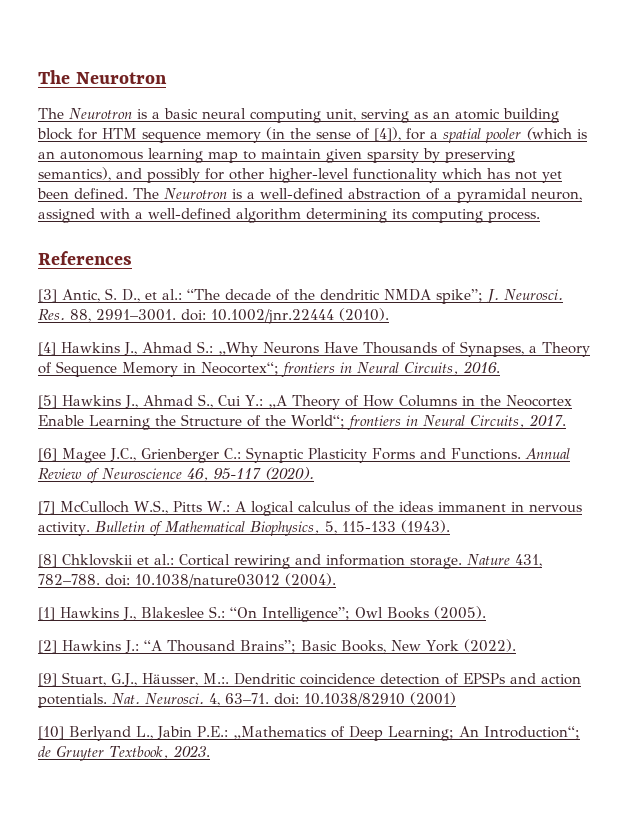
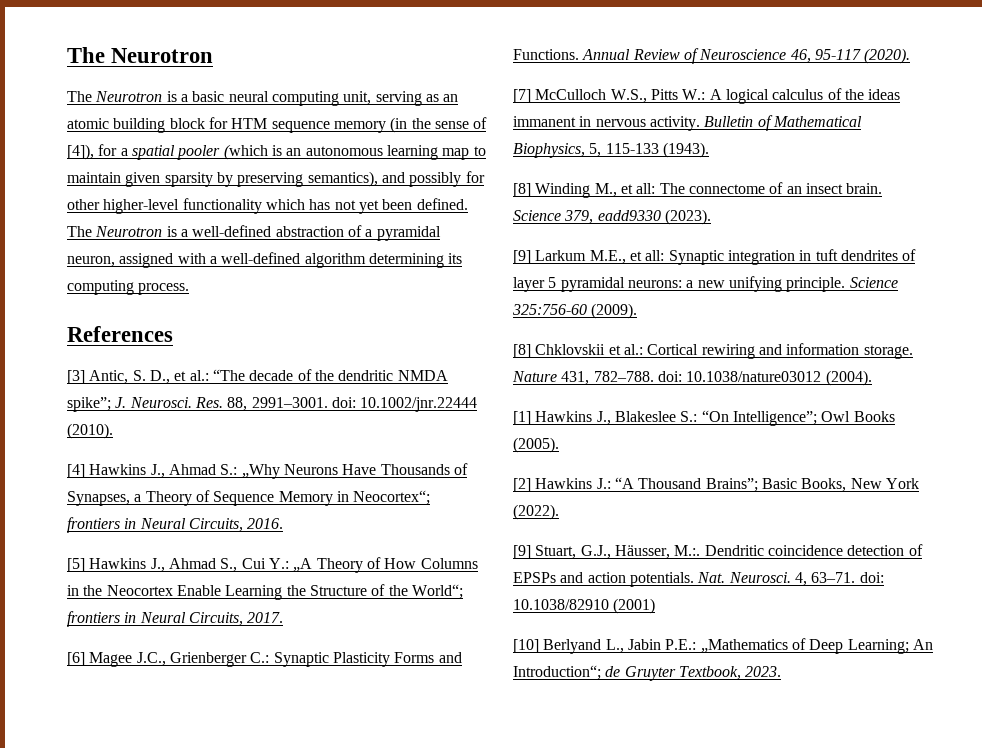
+ [8] Winding M., et all: The connectome of an insect brain. Science 379, eadd9330 (2023).
+ [9] Larkum M.E., et all: Synaptic integration in tuft dendrites of layer 5 pyramidal neurons: a new unifying principle. Science 325:756-60 (2009).

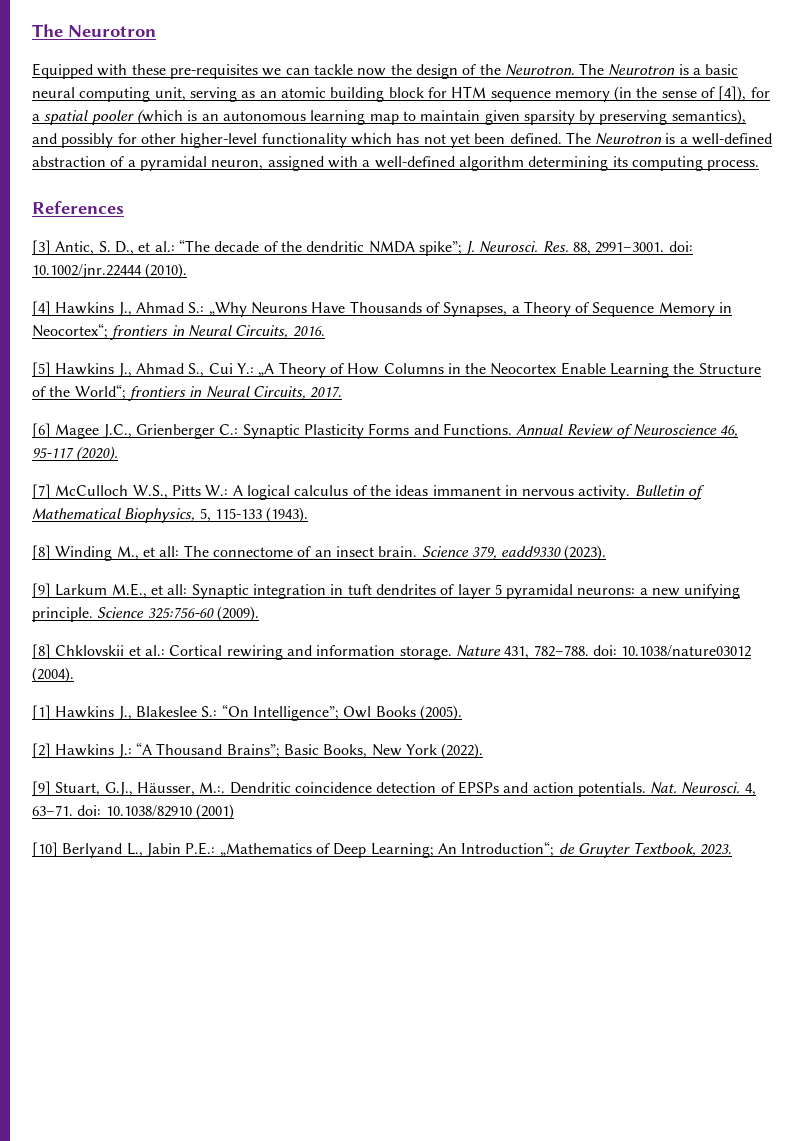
+ Equipped with these pre-requisites we can tackle now the design of the Neurotron.

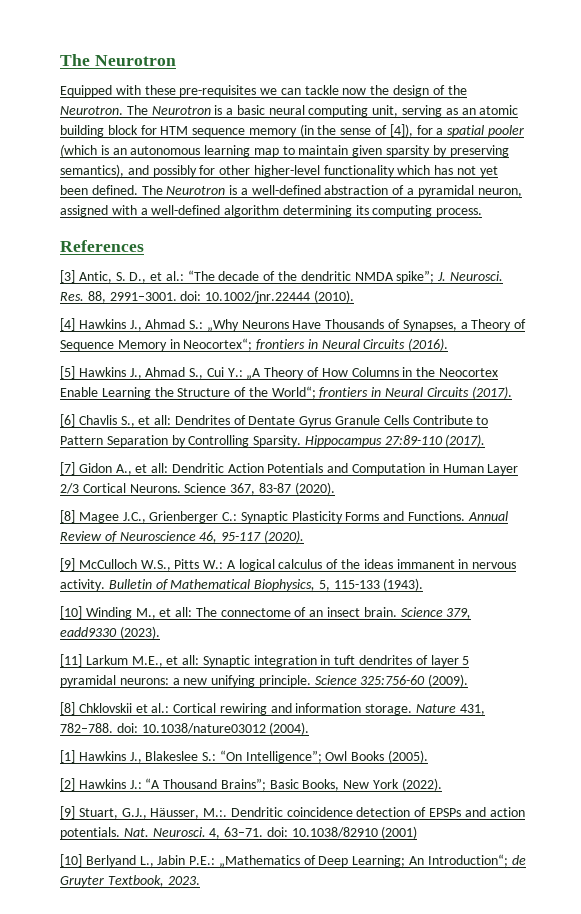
- [4] Hawkins J., Ahmad S.: „Why Neurons Have Thousands of Synapses, a Theory of Sequence Memory in Neocortex“; frontiers in Neural Circuits, 2016.
+ [4] Hawkins J., Ahmad S.: „Why Neurons Have Thousands of Synapses, a Theory of Sequence Memory in Neocortex“; frontiers in Neural Circuits (2016).
- [5] Hawkins J., Ahmad S., Cui Y.: „A Theory of How Columns in the Neocortex Enable Learning the Structure of the World“; frontiers in Neural Circuits, 2017.
+ [5] Hawkins J., Ahmad S., Cui Y.: „A Theory of How Columns in the Neocortex Enable Learning the Structure of the World“; frontiers in Neural Circuits (2017).
- [6] Magee J.C., Grienberger C.: Synaptic Plasticity Forms and Functions.
+ [6] Chavlis S., et all: Dendrites of Dentate Gyrus Granule Cells Contribute to Pattern Separation by Controlling Sparsity. Hippocampus 27:89-110 (2017).
+ [7] Gidon A., et all: Dendritic Action Potentials and Computation in Human Layer 2/3 Cortical Neurons. Science 367, 83-87 (2020).
+ [8] Magee J.C., Grienberger C.: Synaptic Plasticity Forms and Functions.
- [7] McCulloch W.S., Pitts W.: A logical calculus of the ideas immanent in nervous activity.
+ [9] McCulloch W.S., Pitts W.: A logical calculus of the ideas immanent in nervous activity.
- [8] Winding M., et all: The connectome of an insect brain.
+ [10] Winding M., et all: The connectome of an insect brain.
- [9] Larkum M.E., et all: Synaptic integration in tuft dendrites of layer 5 pyramidal neurons: a new unifying principle.
+ [11] Larkum M.E., et all: Synaptic integration in tuft dendrites of layer 5 pyramidal neurons: a new unifying principle.

